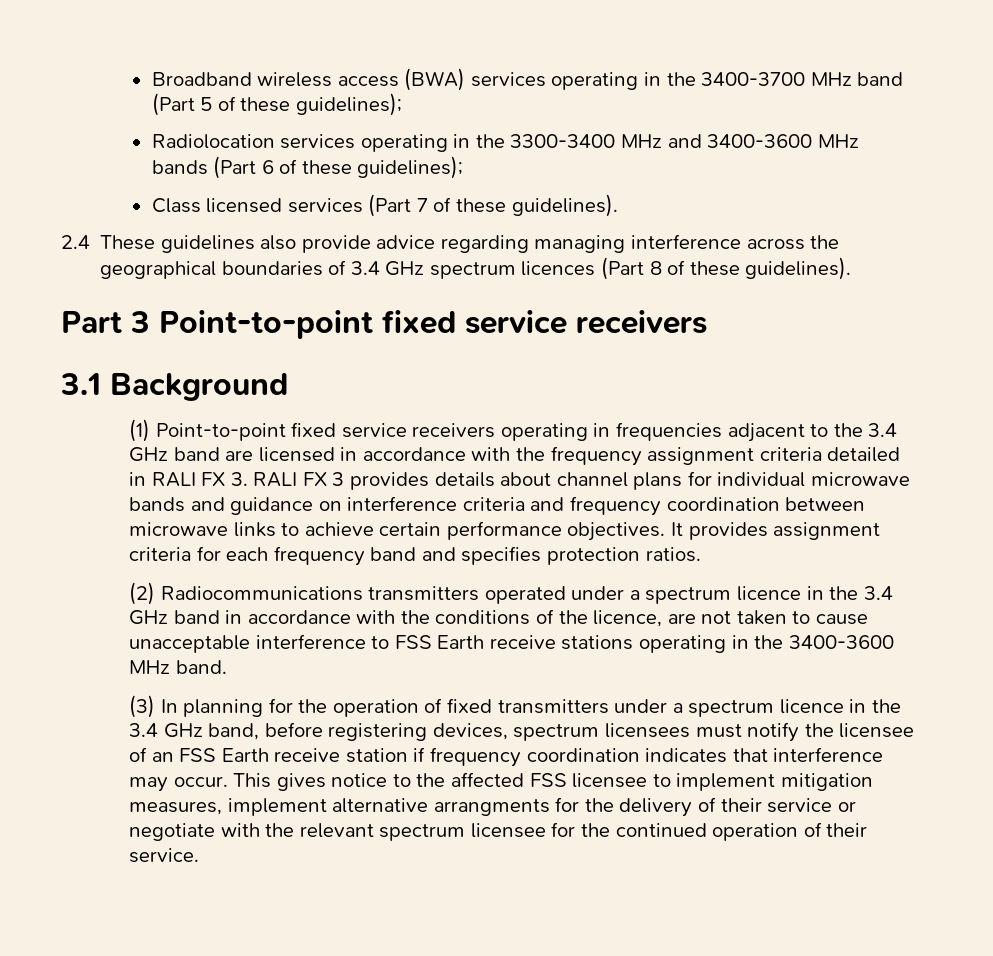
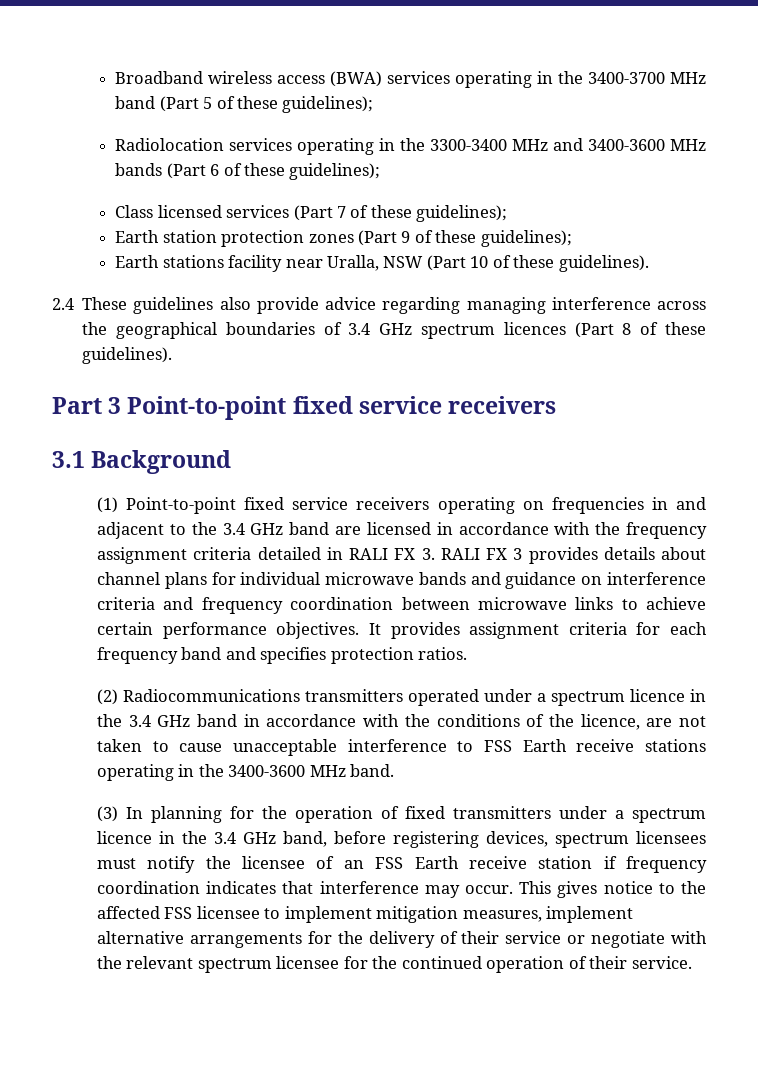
- Class licensed services (Part 7 of these guidelines).
+ Class licensed services (Part 7 of these guidelines);
+ Earth station protection zones (Part 9 of these guidelines);
+ Earth stations facility near Uralla, NSW (Part 10 of these guidelines).
- (1) Point-to-point fixed service receivers operating in frequencies adjacent to the 3.4 GHz band are licensed in accordance with the frequency assignment criteria detailed in RALI FX 3. RALI FX 3 provides details about channel plans for individual microwave bands and guidance on interference criteria and frequency coordination between microwave links to achieve certain performance objectives.
+ (1) Point-to-point fixed service receivers operating on frequencies in and adjacent to the 3.4 GHz band are licensed in accordance with the frequency assignment criteria detailed in RALI FX 3. RALI FX 3 provides details about channel plans for individual microwave bands and guidance on interference criteria and frequency coordination between microwave links to achieve certain performance objectives.
- This gives notice to the affected FSS licensee to implement mitigation measures, implement alternative arrangments for the delivery of their service or negotiate with the relevant spectrum licensee for the continued operation of their service.
+ This gives notice to the affected FSS licensee to implement mitigation measures, implement alternative arrangements for the delivery of their service or negotiate with the relevant spectrum licensee for the continued operation of their service.

